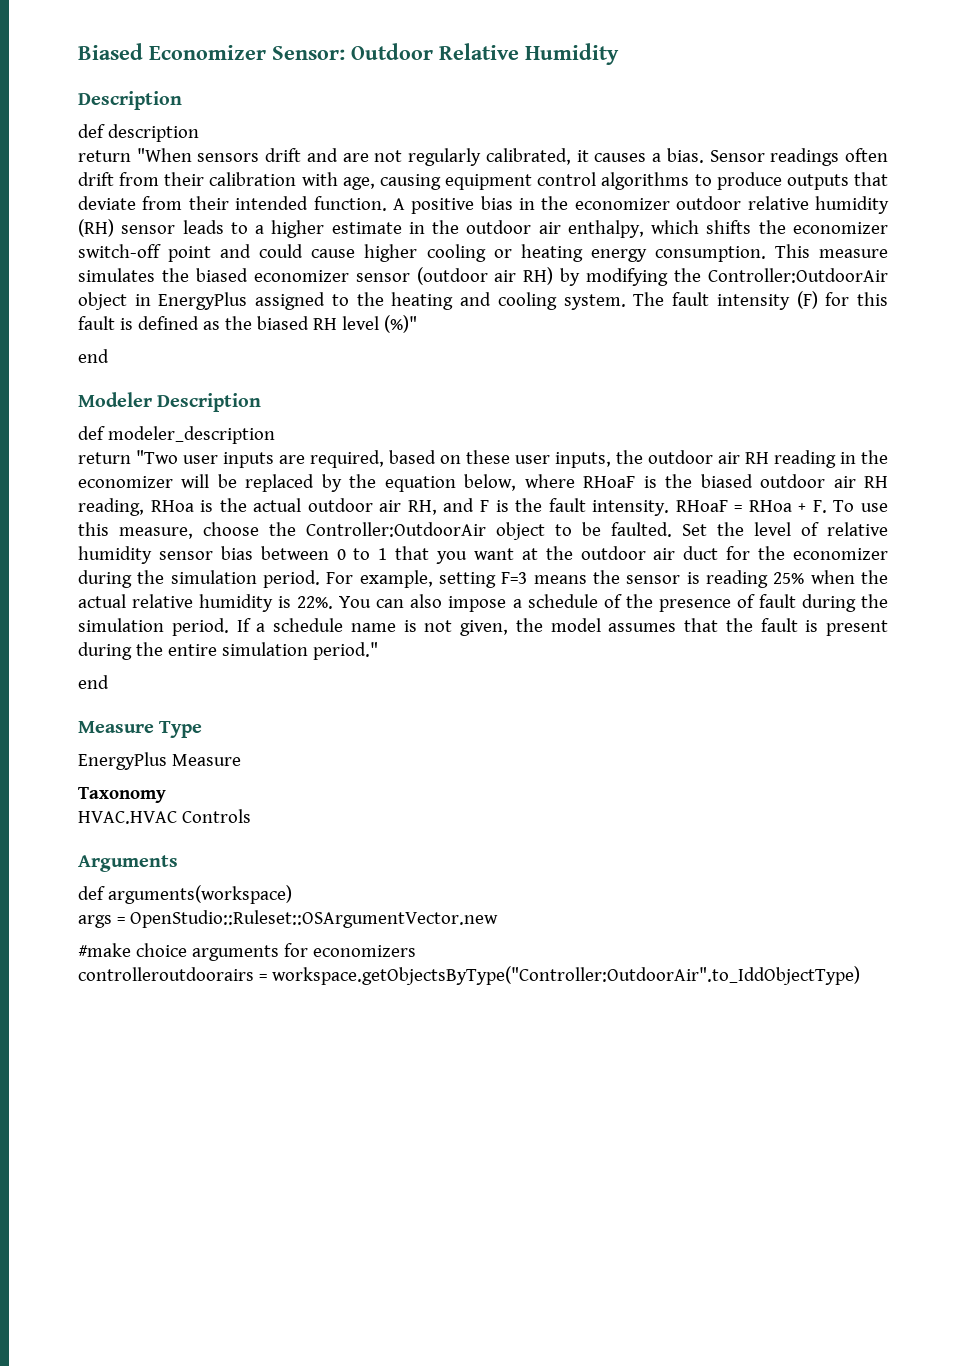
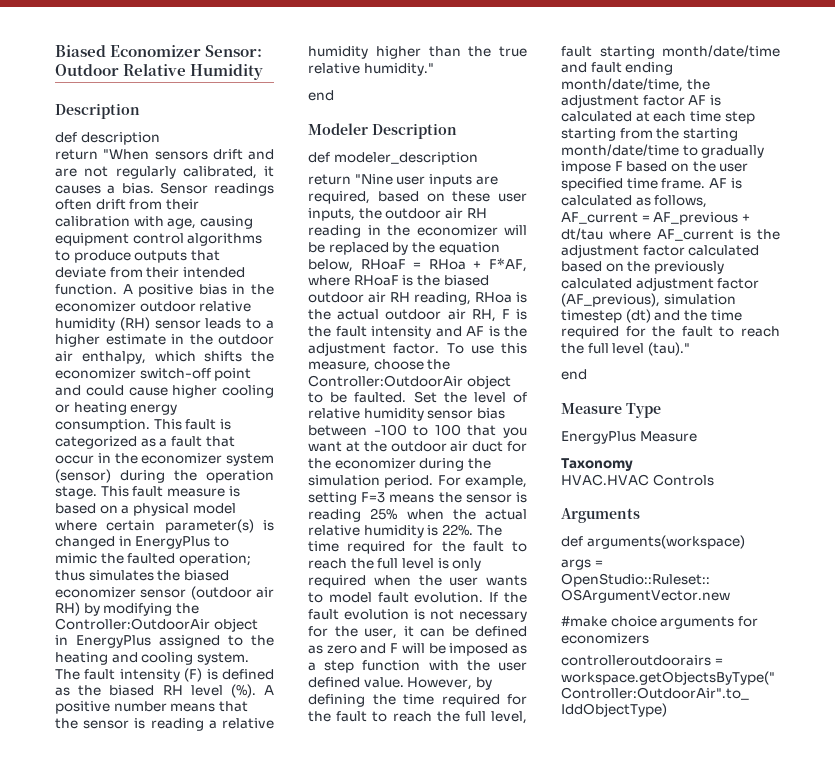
- This measure simulates the biased economizer sensor (outdoor air RH) by modifying the Controller:OutdoorAir object in EnergyPlus assigned to the heating and cooling system.
+ This fault is categorized as a fault that occur in the economizer system (sensor) during the operation stage. This fault measure is based on a physical model where certain parameter(s) is changed in EnergyPlus to mimic the faulted operation; thus simulates the biased economizer sensor (outdoor air RH) by modifying the Controller:OutdoorAir object in EnergyPlus assigned to the heating and cooling system.
- The fault intensity (F) for this fault is defined as the biased RH level (%)"
+ The fault intensity (F) is defined as the biased RH level (%). A positive number means that the sensor is reading a relative humidity higher than the true relative humidity."
- return "Two user inputs are required, based on these user inputs, the outdoor air RH reading in the economizer will be replaced by the equation below, where RHoaF is the biased outdoor air RH reading, RHoa is the actual outdoor air RH, and F is the fault intensity. RHoaF = RHoa + F. To use this measure, choose the Controller:OutdoorAir object to be faulted.
+ return "Nine user inputs are required, based on these user inputs, the outdoor air RH reading in the economizer will be replaced by the equation below, RHoaF = RHoa + F*AF, where RHoaF is the biased outdoor air RH reading, RHoa is the actual outdoor air RH, F is the fault intensity and AF is the adjustment factor. To use this measure, choose the Controller:OutdoorAir object to be faulted.
- Set the level of relative humidity sensor bias between 0 to 1 that you want at the outdoor air duct for the economizer during the simulation period.
+ Set the level of relative humidity sensor bias between -100 to 100 that you want at the outdoor air duct for the economizer during the simulation period.
- You can also impose a schedule of the presence of fault during the simulation period. If a schedule name is not given, the model assumes that the fault is present during the entire simulation period."
+ The time required for the fault to reach the full level is only required when the user wants to model fault evolution. If the fault evolution is not necessary for the user, it can be defined as zero and F will be imposed as a step function with the user defined value. However, by defining the time required for the fault to reach the full level, fault starting month/date/time and fault ending month/date/time, the adjustment factor AF is calculated at each time step starting from the starting month/date/time to gradually impose F based on the user specified time frame. AF is calculated as follows, AF_current = AF_previous + dt/tau where AF_current is the adjustment factor calculated based on the previously calculated adjustment factor (AF_previous), simulation timestep (dt) and the time required for the fault to reach the full level (tau)."

